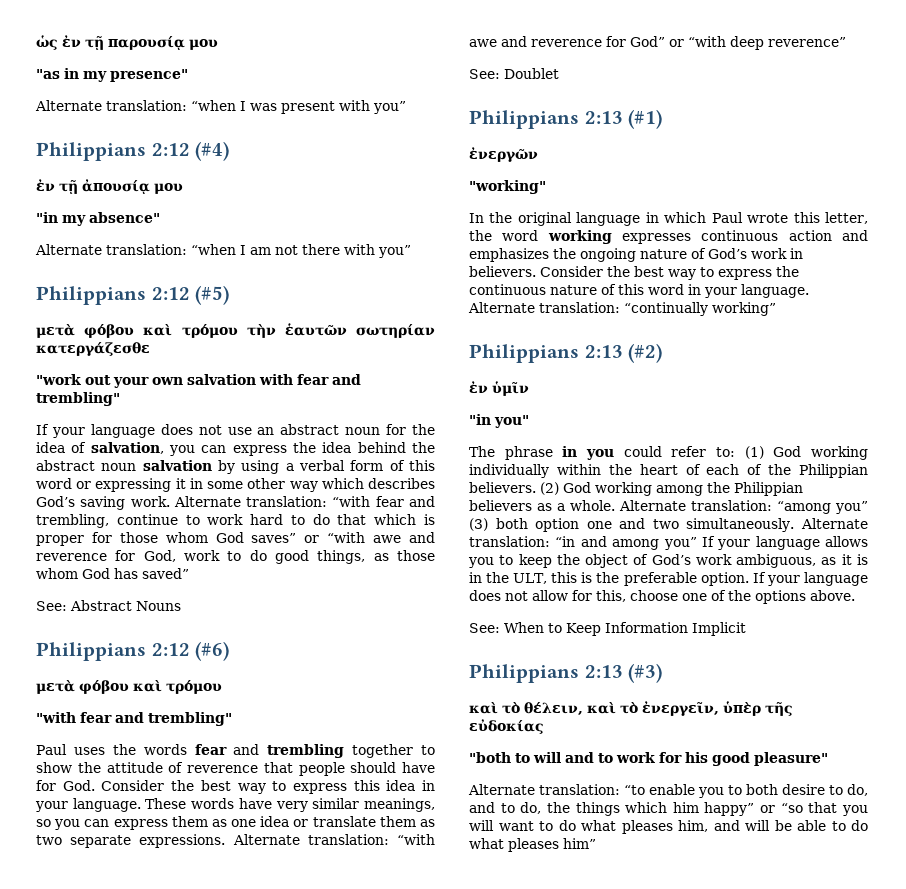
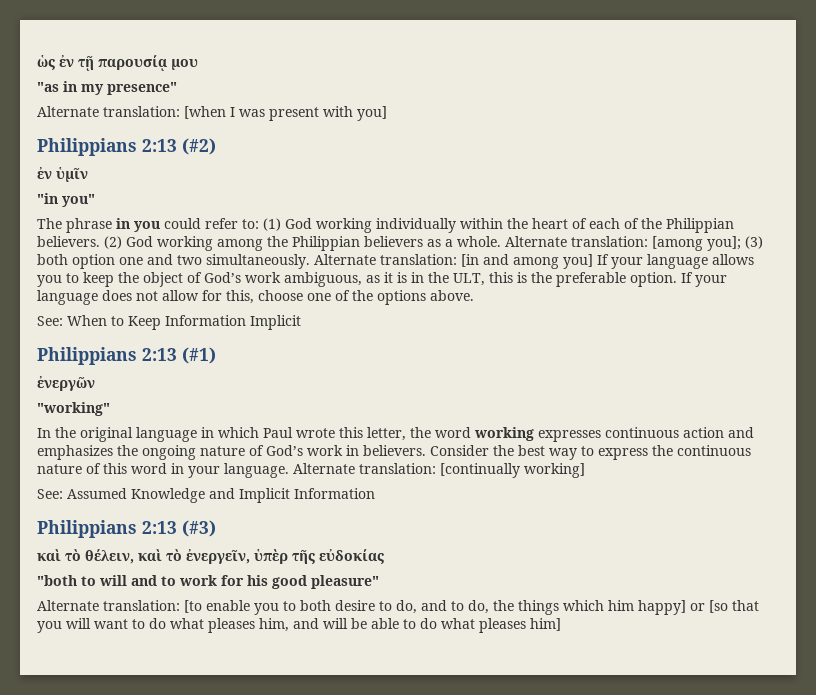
- Alternate translation: “when I was present with you”
- Philippians 2:12 (#4)
- ἐν τῇ ἀπουσίᾳ μου
- "in my absence"
- Alternate translation: “when I am not there with you”
- Philippians 2:12 (#5)
- μετὰ φόβου καὶ τρόμου τὴν ἑαυτῶν σωτηρίαν κατεργάζεσθε
- "work out your own salvation with fear and trembling"
- If your language does not use an abstract noun for the idea of salvation, you can express the idea behind the abstract noun salvation by using a verbal form of this word or expressing it in some other way which describes God’s saving work. Alternate translation: “with fear and trembling, continue to work hard to do that which is proper for those whom God saves” or “with awe and reverence for God, work to do good things, as those whom God has saved”
- See: Abstract Nouns
- Philippians 2:12 (#6)
- μετὰ φόβου καὶ τρόμου
- "with fear and trembling"
- Paul uses the words fear and trembling together to show the attitude of reverence that people should have for God. Consider the best way to express this idea in your language. These words have very similar meanings, so you can express them as one idea or translate them as two separate expressions. Alternate translation: “with awe and reverence for God” or “with deep reverence”
- See: Doublet
+ Alternate translation: [when I was present with you]
+ Philippians 2:13 (#2)
+ ἐν ὑμῖν
+ "in you"
+ The phrase in you could refer to: (1) God working individually within the heart of each of the Philippian believers. (2) God working among the Philippian believers as a whole. Alternate translation: [among you]; (3) both option one and two simultaneously. Alternate translation: [in and among you] If your language allows you to keep the object of God’s work ambiguous, as it is in the ULT, this is the preferable option. If your language does not allow for this, choose one of the options above.
+ See: When to Keep Information Implicit
- Alternate translation: “continually working”
- Philippians 2:13 (#2)
- ἐν ὑμῖν
- "in you"
- The phrase in you could refer to: (1) God working individually within the heart of each of the Philippian believers. (2) God working among the Philippian believers as a whole. Alternate translation: “among you” (3) both option one and two simultaneously. Alternate translation: “in and among you” If your language allows you to keep the object of God’s work ambiguous, as it is in the ULT, this is the preferable option. If your language does not allow for this, choose one of the options above.
- See: When to Keep Information Implicit
+ Alternate translation: [continually working]
+ See: Assumed Knowledge and Implicit Information
- Alternate translation: “to enable you to both desire to do, and to do, the things which him happy” or “so that you will want to do what pleases him, and will be able to do what pleases him”
+ Alternate translation: [to enable you to both desire to do, and to do, the things which him happy] or [so that you will want to do what pleases him, and will be able to do what pleases him]

